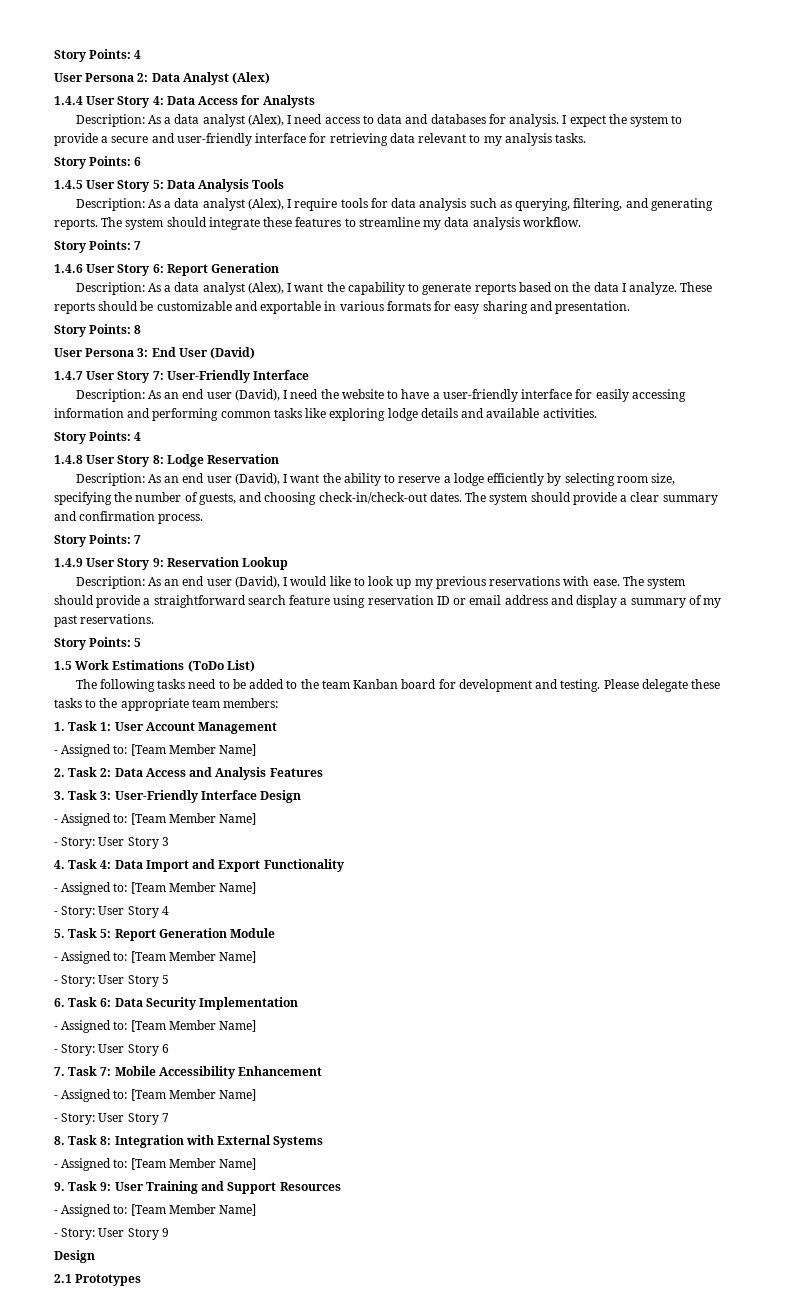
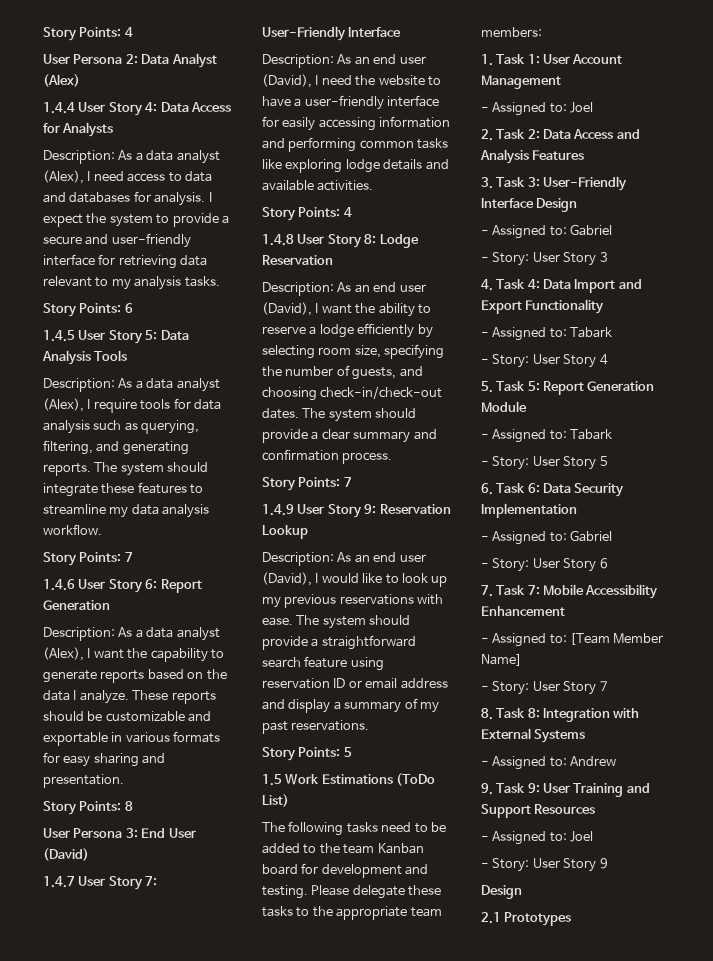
  1. Task 1: User Account Management
- - Assigned to: [Team Member Name]
+ - Assigned to: Joel
  3. Task 3: User-Friendly Interface Design
- - Assigned to: [Team Member Name]
+ - Assigned to: Gabriel
  4. Task 4: Data Import and Export Functionality
- - Assigned to: [Team Member Name]
+ - Assigned to: Tabark
  5. Task 5: Report Generation Module
- - Assigned to: [Team Member Name]
+ - Assigned to: Tabark
  6. Task 6: Data Security Implementation
- - Assigned to: [Team Member Name]
+ - Assigned to: Gabriel
  8. Task 8: Integration with External Systems
- - Assigned to: [Team Member Name]
+ - Assigned to: Andrew
  9. Task 9: User Training and Support Resources
- - Assigned to: [Team Member Name]
+ - Assigned to: Joel

